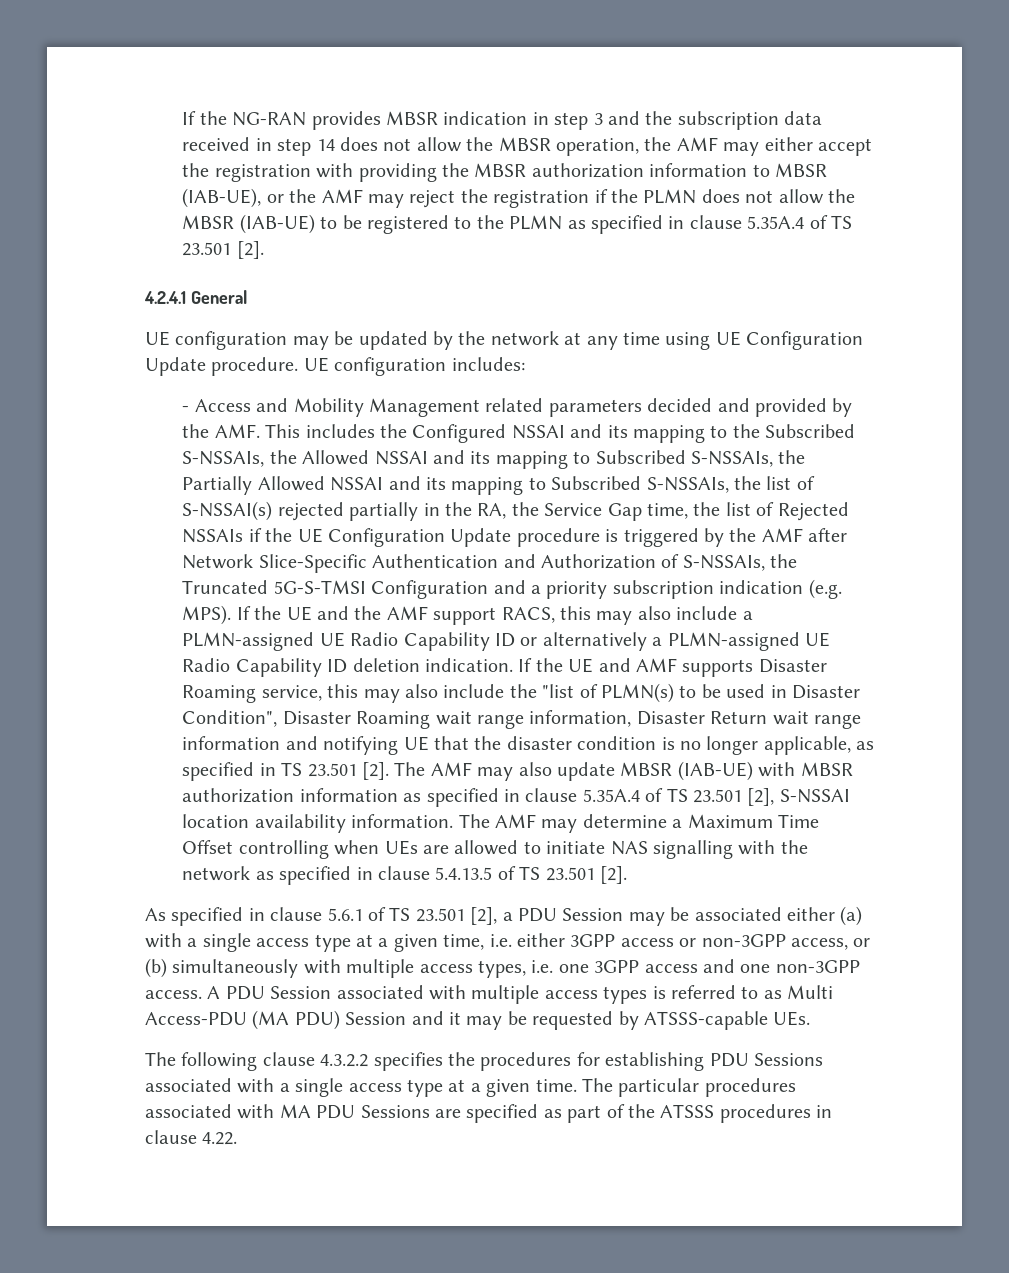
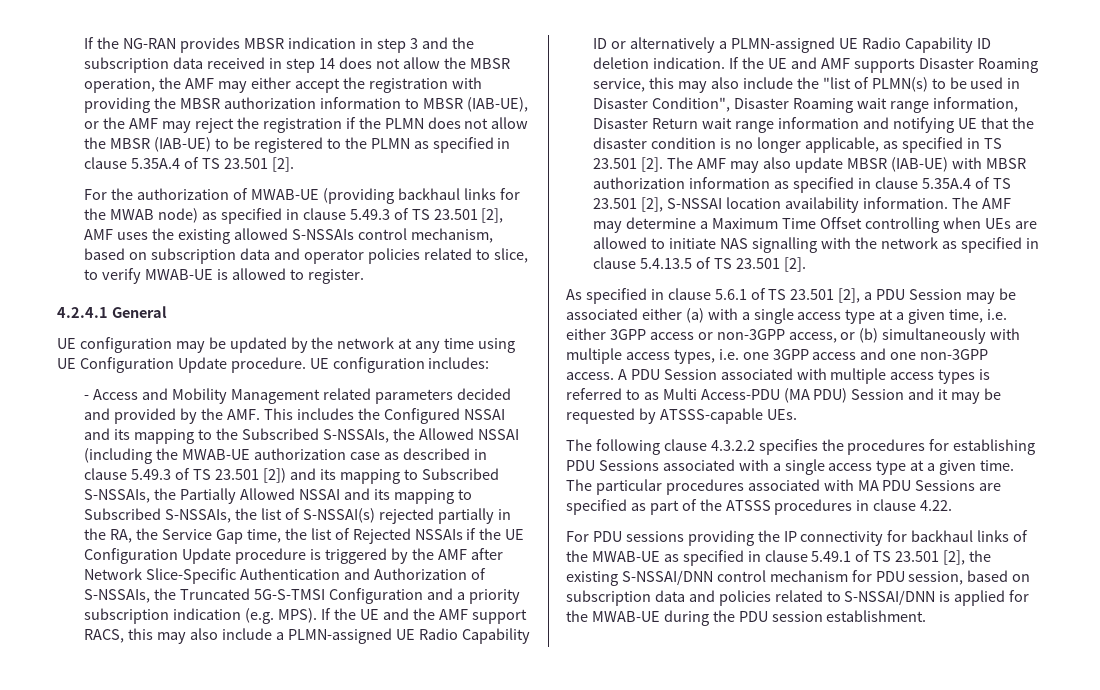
+ For the authorization of MWAB-UE (providing backhaul links for the MWAB node) as specified in clause 5.49.3 of TS 23.501 [2], AMF uses the existing allowed S-NSSAIs control mechanism, based on subscription data and operator policies related to slice, to verify MWAB-UE is allowed to register.
- - Access and Mobility Management related parameters decided and provided by the AMF. This includes the Configured NSSAI and its mapping to the Subscribed S-NSSAIs, the Allowed NSSAI and its mapping to Subscribed S-NSSAIs, the Partially Allowed NSSAI and its mapping to Subscribed S-NSSAIs, the list of S-NSSAI(s) rejected partially in the RA, the Service Gap time, the list of Rejected NSSAIs if the UE Configuration Update procedure is triggered by the AMF after Network Slice-Specific Authentication and Authorization of S-NSSAIs, the Truncated 5G-S-TMSI Configuration and a priority subscription indication (e.g. MPS).
+ - Access and Mobility Management related parameters decided and provided by the AMF. This includes the Configured NSSAI and its mapping to the Subscribed S-NSSAIs, the Allowed NSSAI (including the MWAB-UE authorization case as described in clause 5.49.3 of TS 23.501 [2]) and its mapping to Subscribed S-NSSAIs, the Partially Allowed NSSAI and its mapping to Subscribed S-NSSAIs, the list of S-NSSAI(s) rejected partially in the RA, the Service Gap time, the list of Rejected NSSAIs if the UE Configuration Update procedure is triggered by the AMF after Network Slice-Specific Authentication and Authorization of S-NSSAIs, the Truncated 5G-S-TMSI Configuration and a priority subscription indication (e.g. MPS).
+ For PDU sessions providing the IP connectivity for backhaul links of the MWAB-UE as specified in clause 5.49.1 of TS 23.501 [2], the existing S-NSSAI/DNN control mechanism for PDU session, based on subscription data and policies related to S-NSSAI/DNN is applied for the MWAB-UE during the PDU session establishment.

